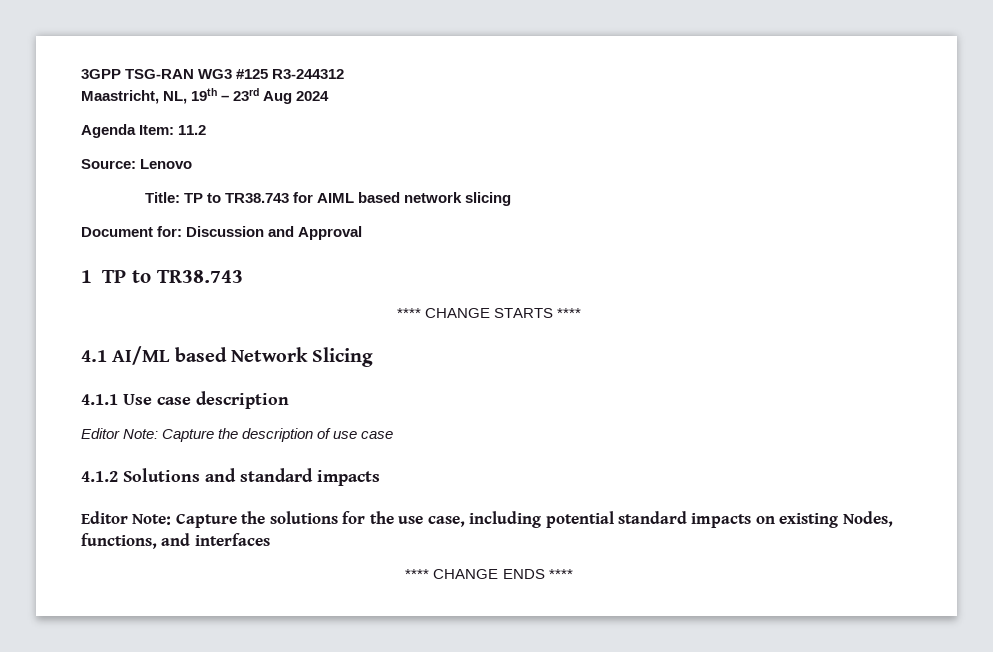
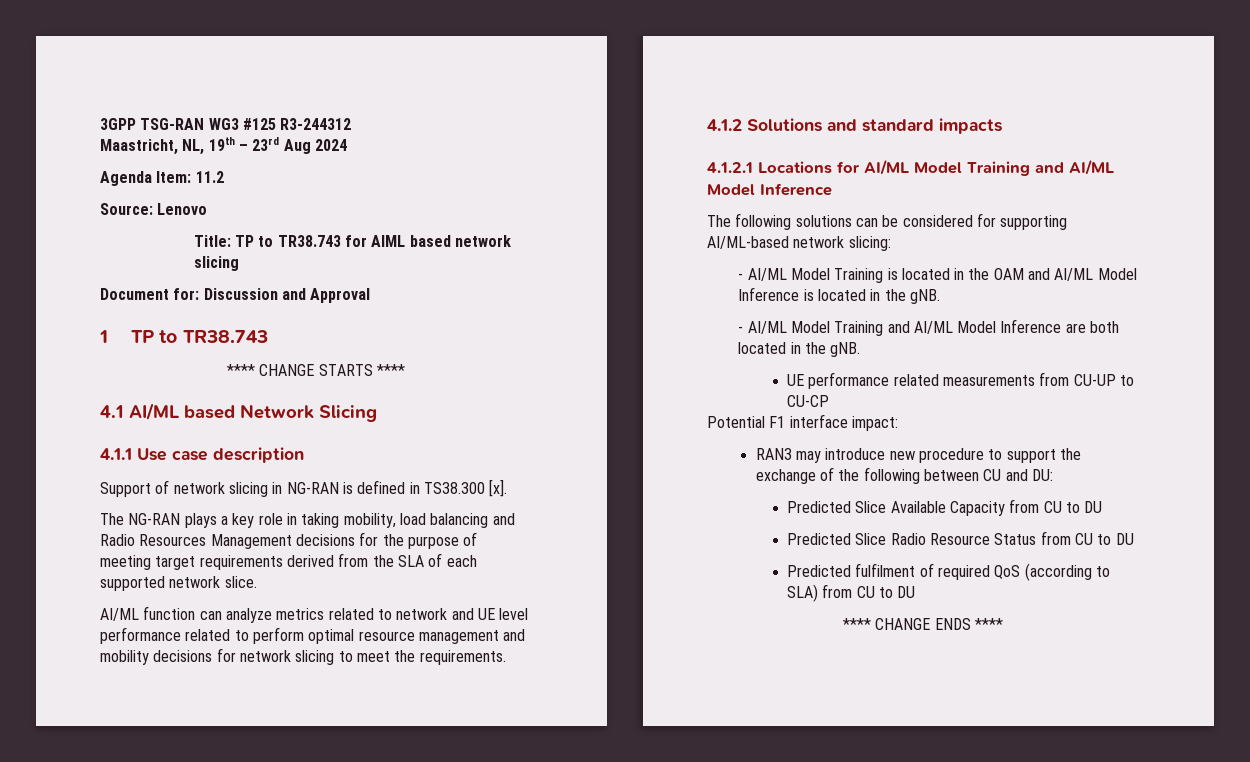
- Editor Note: Capture the description of use case
+ Support of network slicing in NG-RAN is defined in TS38.300 [x].
+ The NG-RAN plays a key role in taking mobility, load balancing and Radio Resources Management decisions for the purpose of meeting target requirements derived from the SLA of each supported network slice.
+ AI/ML function can analyze metrics related to network and UE level performance related to perform optimal resource management and mobility decisions for network slicing to meet the requirements.
- Editor Note: Capture the solutions for the use case, including potential standard impacts on existing Nodes, functions, and interfaces
+ 4.1.2.1 Locations for AI/ML Model Training and AI/ML Model Inference
+ The following solutions can be considered for supporting AI/ML-based network slicing:
+ - AI/ML Model Training is located in the OAM and AI/ML Model Inference is located in the gNB.
+ - AI/ML Model Training and AI/ML Model Inference are both located in the gNB.
+ UE performance related measurements from CU-UP to CU-CP
+ Potential F1 interface impact:
+ RAN3 may introduce new procedure to support the exchange of the following between CU and DU:
+ Predicted Slice Available Capacity from CU to DU
+ Predicted Slice Radio Resource Status from CU to DU
+ Predicted fulfilment of required QoS (according to SLA) from CU to DU

